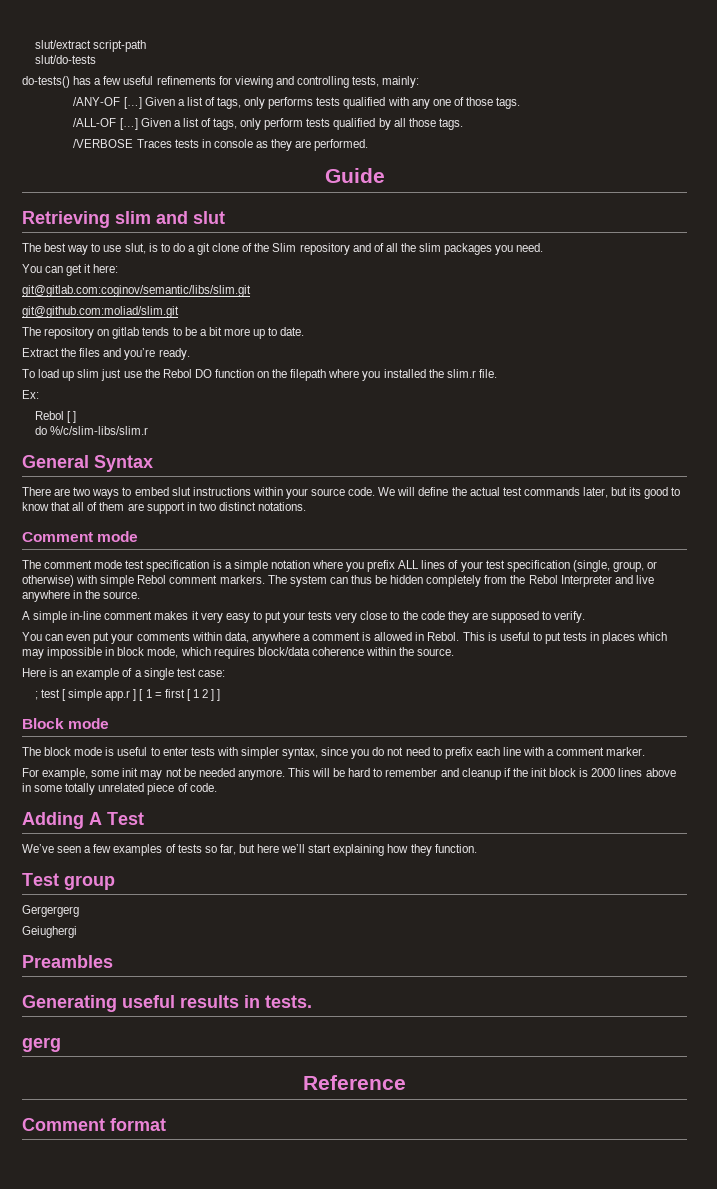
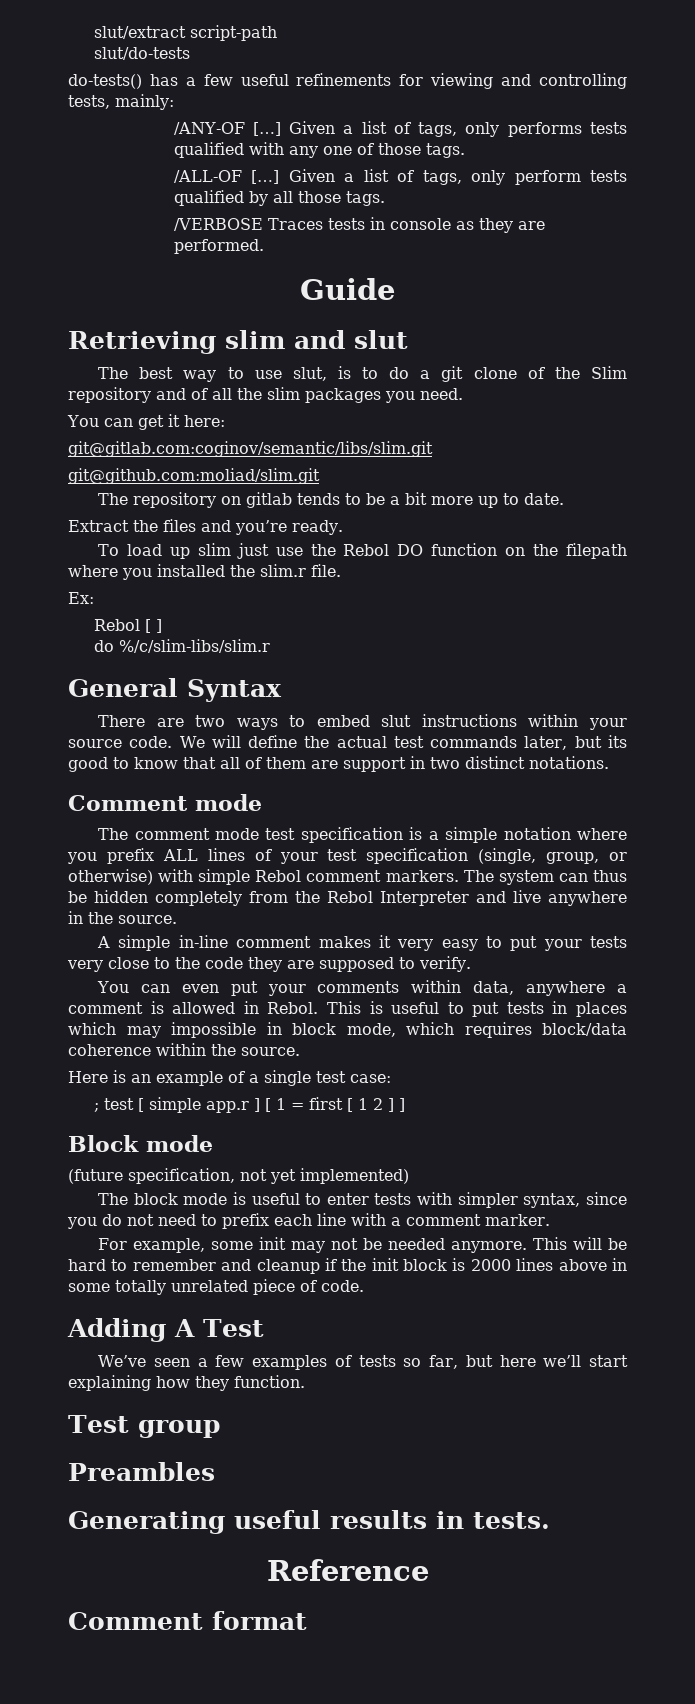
+ (future specification, not yet implemented)
- Gergergerg
- Geiughergi
- gerg

